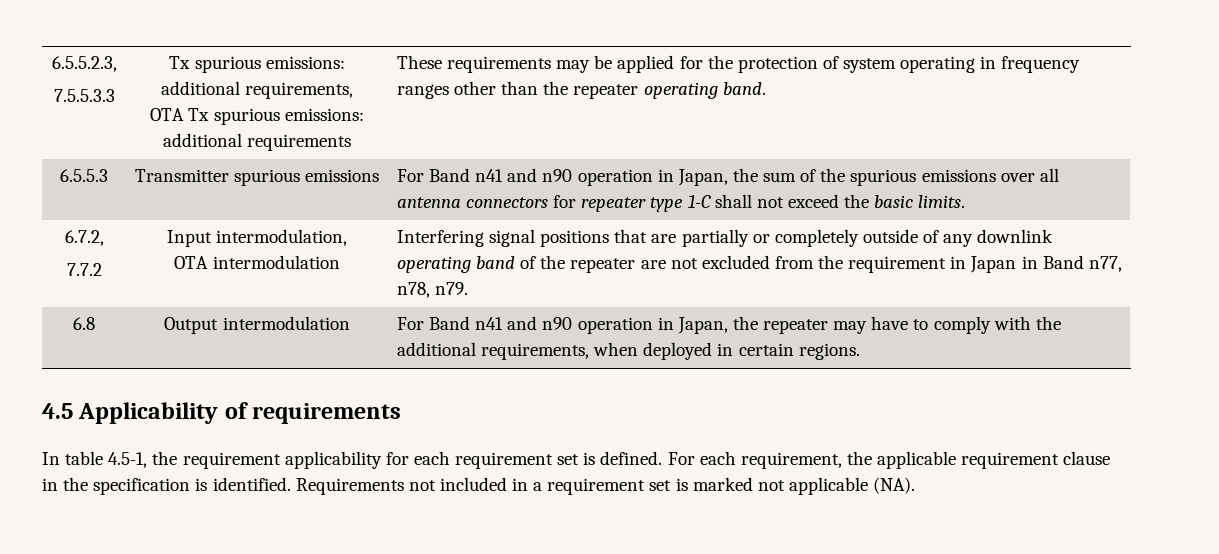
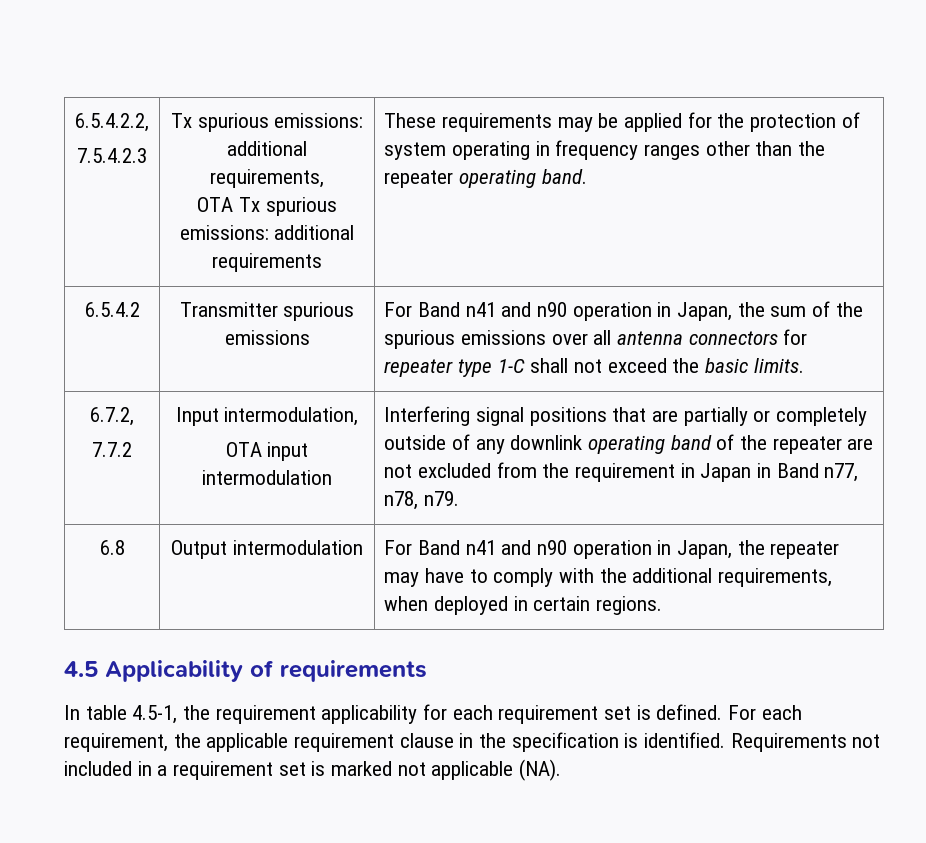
- 6.5.5.2.3,
- 7.5.5.3.3 | Tx spurious emissions: additional requirements,
+ 6.5.4.2.2,
+ 7.5.4.2.3 | Tx spurious emissions: additional requirements,
- 6.5.5.3 | Transmitter spurious emissions | For Band n41 and n90 operation in Japan, the sum of the spurious emissions over all antenna connectors for repeater type 1-C shall not exceed the basic limits.
+ 6.5.4.2 | Transmitter spurious emissions | For Band n41 and n90 operation in Japan, the sum of the spurious emissions over all antenna connectors for repeater type 1-C shall not exceed the basic limits.
  6.7.2,
  7.7.2 | Input intermodulation,
- OTA intermodulation | Interfering signal positions that are partially or completely outside of any downlink operating band of the repeater are not excluded from the requirement in Japan in Band n77, n78, n79.
+ OTA input intermodulation | Interfering signal positions that are partially or completely outside of any downlink operating band of the repeater are not excluded from the requirement in Japan in Band n77, n78, n79.

